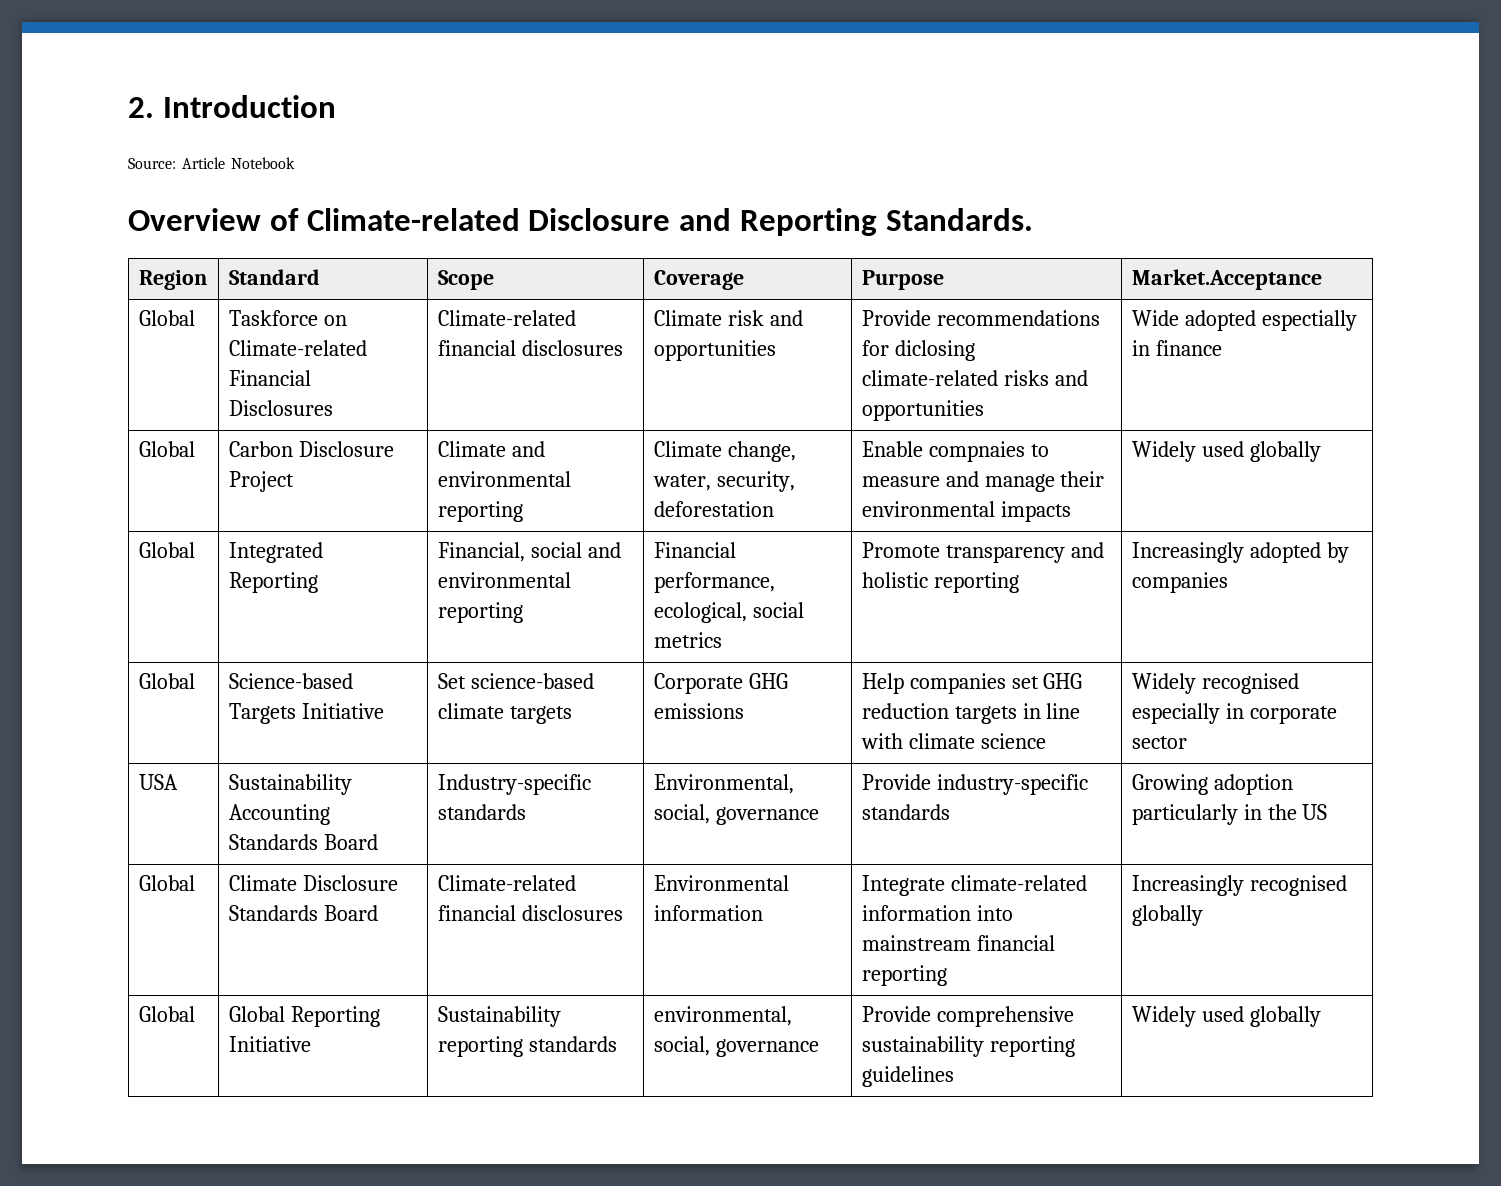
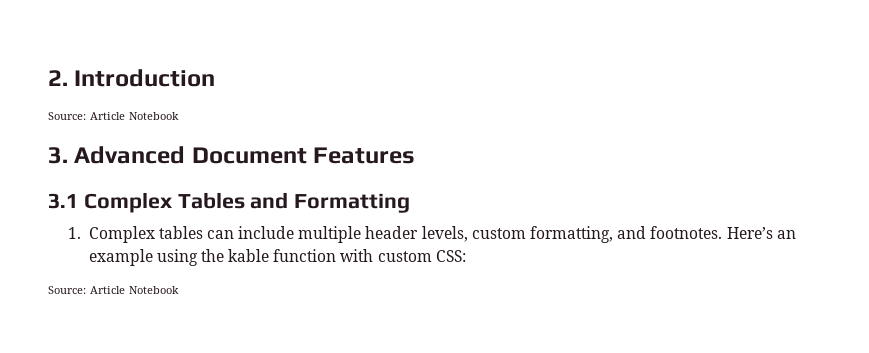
- Overview of Climate-related Disclosure and Reporting Standards.
- Region | Standard | Scope | Coverage | Purpose | Market.Acceptance
- Global | Taskforce on Climate-related Financial Disclosures | Climate-related financial disclosures | Climate risk and opportunities | Provide recommendations for diclosing climate-related risks and opportunities | Wide adopted espectially in finance
- Global | Carbon Disclosure Project | Climate and environmental reporting | Climate change, water, security, deforestation | Enable compnaies to measure and manage their environmental impacts | Widely used globally
- Global | Integrated Reporting | Financial, social and environmental reporting | Financial performance, ecological, social metrics | Promote transparency and holistic reporting | Increasingly adopted by companies
- Global | Science-based Targets Initiative | Set science-based climate targets | Corporate GHG emissions | Help companies set GHG reduction targets in line with climate science | Widely recognised especially in corporate sector
- USA | Sustainability Accounting Standards Board | Industry-specific standards | Environmental, social, governance | Provide industry-specific standards | Growing adoption particularly in the US
- Global | Climate Disclosure Standards Board | Climate-related financial disclosures | Environmental information | Integrate climate-related information into mainstream financial reporting | Increasingly recognised globally
- Global | Global Reporting Initiative | Sustainability reporting standards | environmental, social, governance | Provide comprehensive sustainability reporting guidelines | Widely used globally
+ 3. Advanced Document Features
+ 3.1 Complex Tables and Formatting
+ 1. Complex tables can include multiple header levels, custom formatting, and footnotes. Here’s an example using the kable function with custom CSS:
+ Source: Article Notebook

